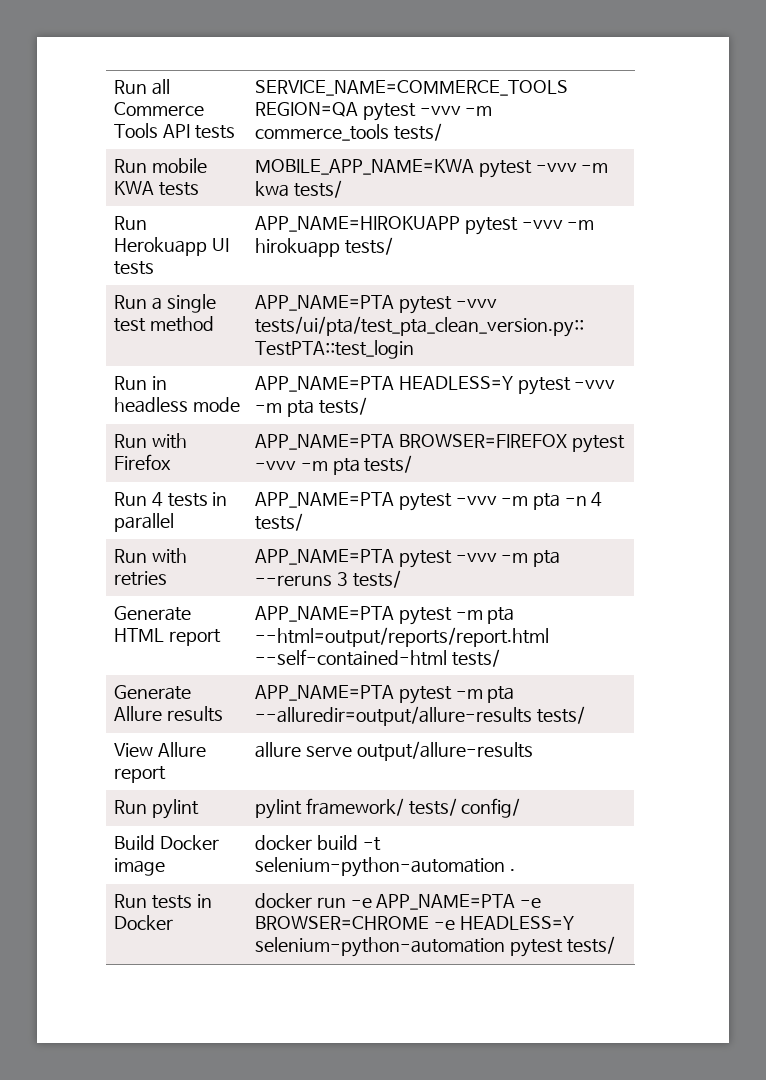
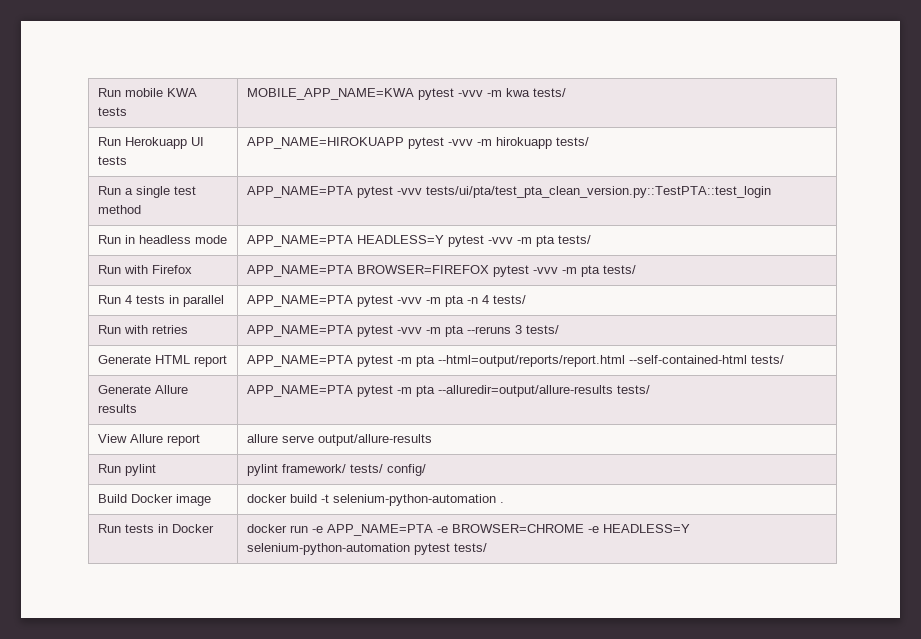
- Run all Commerce Tools API tests | SERVICE_NAME=COMMERCE_TOOLS REGION=QA pytest -vvv -m commerce_tools tests/

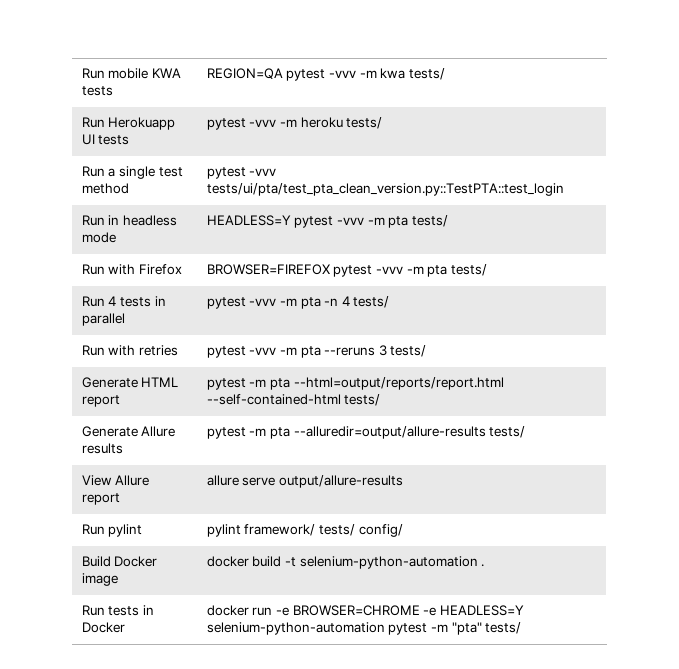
- Run mobile KWA tests | MOBILE_APP_NAME=KWA pytest -vvv -m kwa tests/
+ Run mobile KWA tests | REGION=QA pytest -vvv -m kwa tests/
- Run Herokuapp UI tests | APP_NAME=HIROKUAPP pytest -vvv -m hirokuapp tests/
+ Run Herokuapp UI tests | pytest -vvv -m heroku tests/
- Run a single test method | APP_NAME=PTA pytest -vvv tests/ui/pta/test_pta_clean_version.py::TestPTA::test_login
+ Run a single test method | pytest -vvv tests/ui/pta/test_pta_clean_version.py::TestPTA::test_login
- Run in headless mode | APP_NAME=PTA HEADLESS=Y pytest -vvv -m pta tests/
+ Run in headless mode | HEADLESS=Y pytest -vvv -m pta tests/
- Run with Firefox | APP_NAME=PTA BROWSER=FIREFOX pytest -vvv -m pta tests/
+ Run with Firefox | BROWSER=FIREFOX pytest -vvv -m pta tests/
- Run 4 tests in parallel | APP_NAME=PTA pytest -vvv -m pta -n 4 tests/
+ Run 4 tests in parallel | pytest -vvv -m pta -n 4 tests/
- Run with retries | APP_NAME=PTA pytest -vvv -m pta --reruns 3 tests/
+ Run with retries | pytest -vvv -m pta --reruns 3 tests/
- Generate HTML report | APP_NAME=PTA pytest -m pta --html=output/reports/report.html --self-contained-html tests/
+ Generate HTML report | pytest -m pta --html=output/reports/report.html --self-contained-html tests/
- Generate Allure results | APP_NAME=PTA pytest -m pta --alluredir=output/allure-results tests/
+ Generate Allure results | pytest -m pta --alluredir=output/allure-results tests/
- Run tests in Docker | docker run -e APP_NAME=PTA -e BROWSER=CHROME -e HEADLESS=Y selenium-python-automation pytest tests/
+ Run tests in Docker | docker run -e BROWSER=CHROME -e HEADLESS=Y selenium-python-automation pytest -m "pta" tests/

